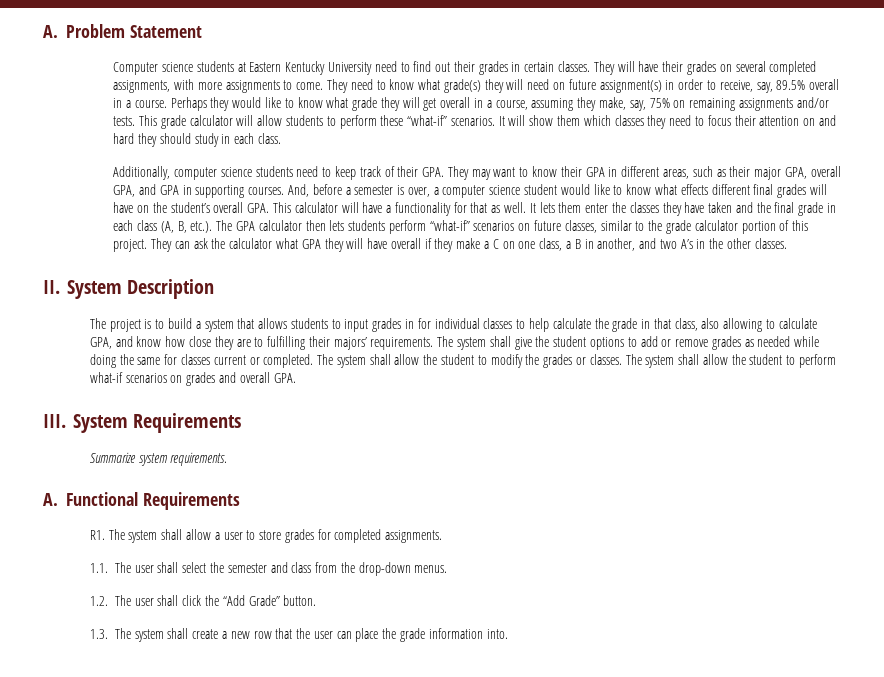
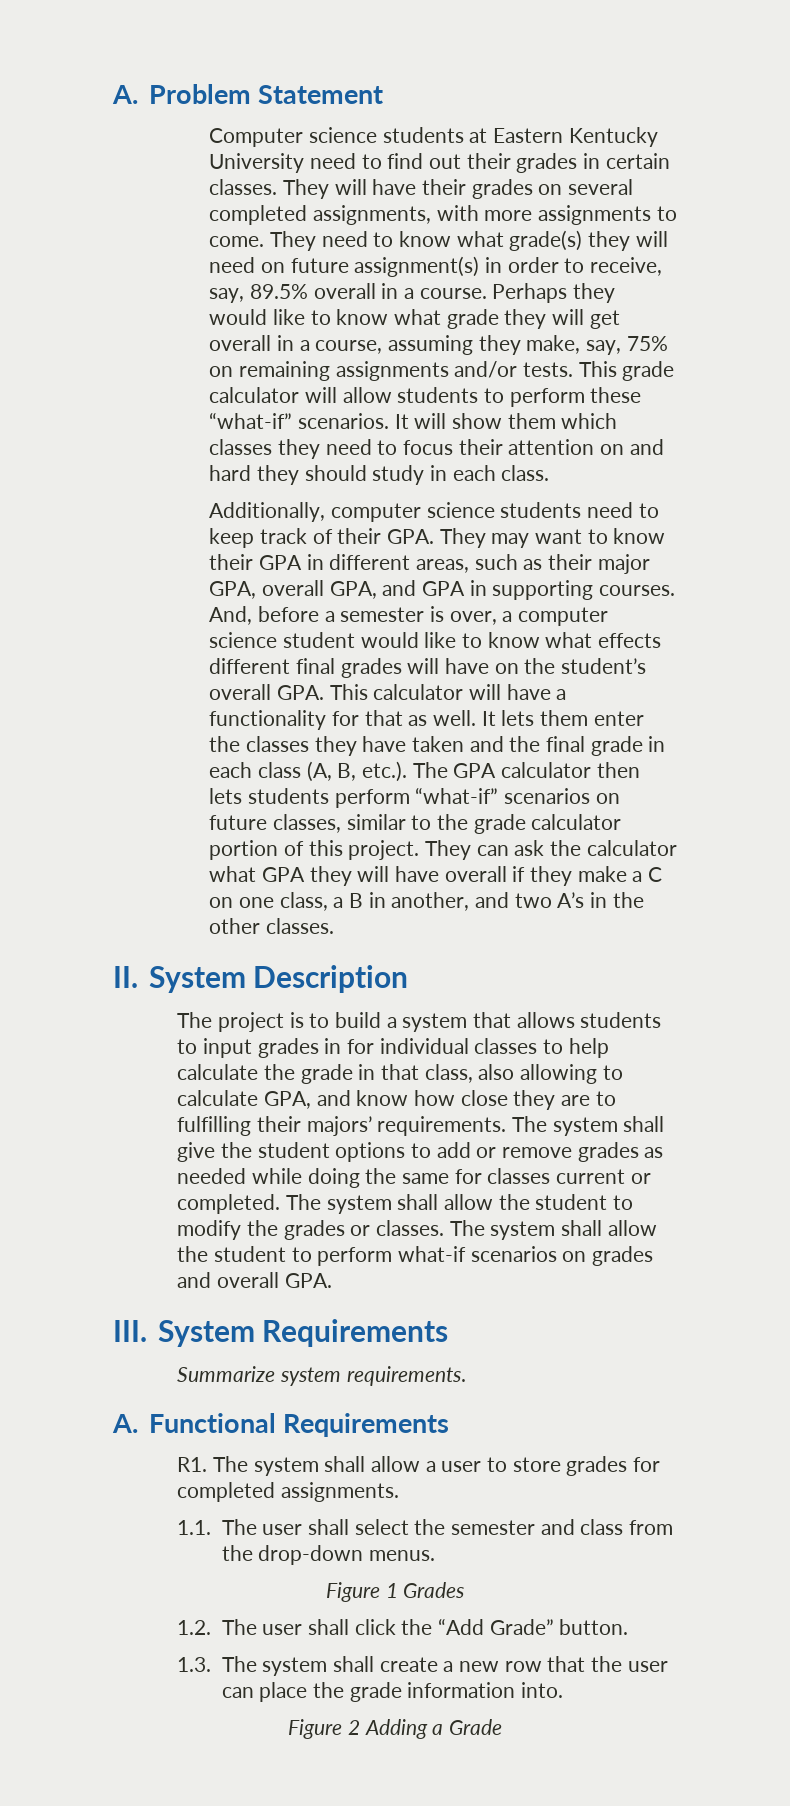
+ Figure 1 Grades
+ Figure 2 Adding a Grade

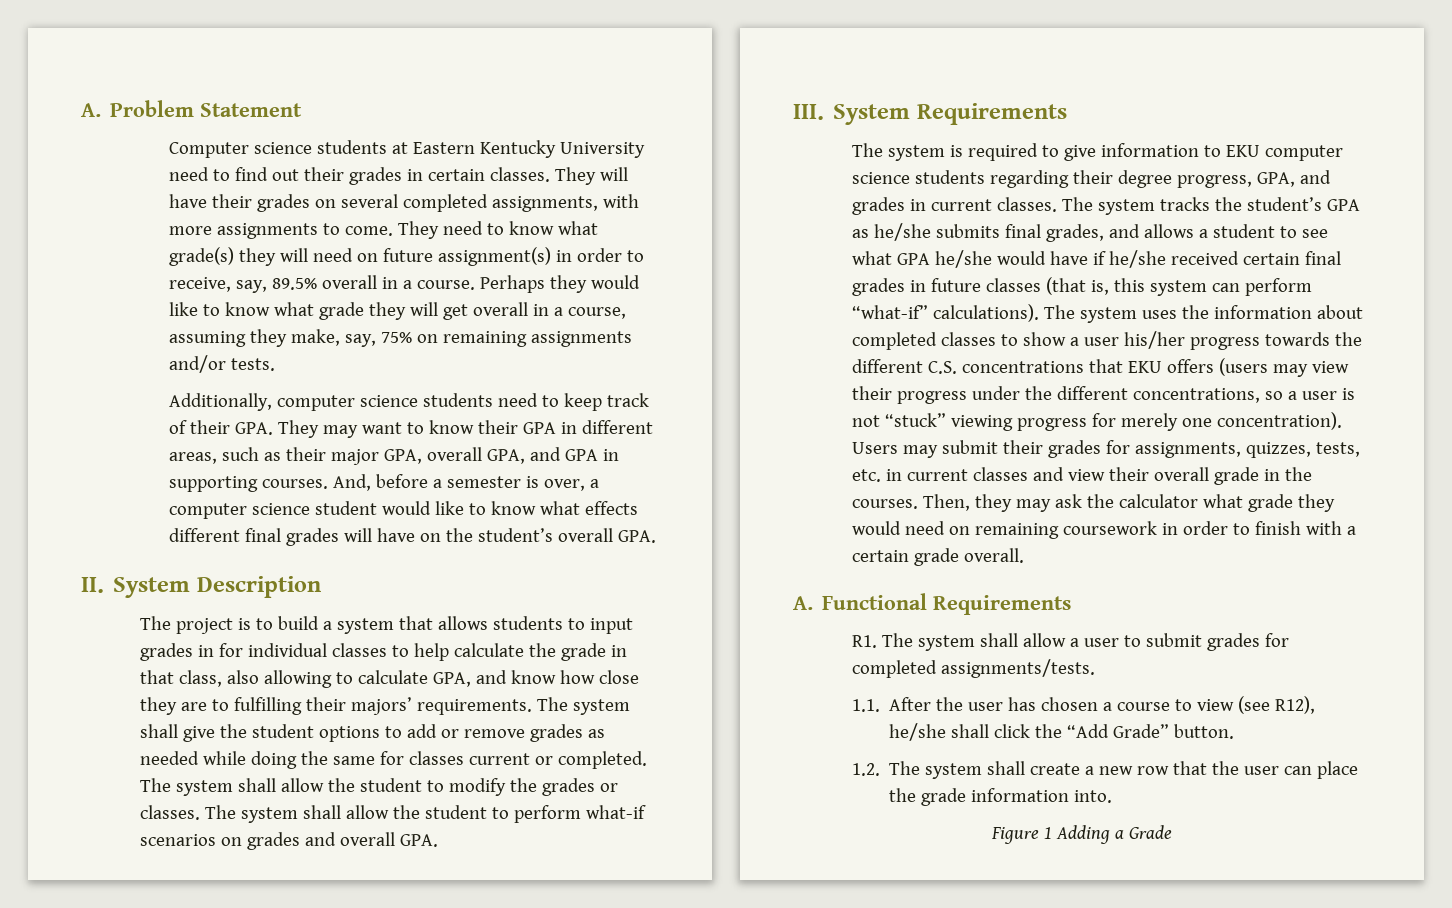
- This grade calculator will allow students to perform these “what-if” scenarios. It will show them which classes they need to focus their attention on and hard they should study in each class.
- And, before a semester is over, a computer science student would like to know what effects different final grades will have on the student’s overall GPA. This calculator will have a functionality for that as well. It lets them enter the classes they have taken and the final grade in each class (A, B, etc.). The GPA calculator then lets students perform “what-if” scenarios on future classes, similar to the grade calculator portion of this project. They can ask the calculator what GPA they will have overall if they make a C on one class, a B in another, and two A’s in the other classes.
+ And, before a semester is over, a computer science student would like to know what effects different final grades will have on the student’s overall GPA.
- Summarize system requirements.
+ The system is required to give information to EKU computer science students regarding their degree progress, GPA, and grades in current classes. The system tracks the student’s GPA as he/she submits final grades, and allows a student to see what GPA he/she would have if he/she received certain final grades in future classes (that is, this system can perform “what-if” calculations). The system uses the information about completed classes to show a user his/her progress towards the different C.S. concentrations that EKU offers (users may view their progress under the different concentrations, so a user is not “stuck” viewing progress for merely one concentration). Users may submit their grades for assignments, quizzes, tests, etc. in current classes and view their overall grade in the courses. Then, they may ask the calculator what grade they would need on remaining coursework in order to finish with a certain grade overall.
- R1. The system shall allow a user to store grades for completed assignments.
+ R1. The system shall allow a user to submit grades for completed assignments/tests.
- 1.1. The user shall select the semester and class from the drop-down menus.
- Figure 1 Grades
- 1.2. The user shall click the “Add Grade” button.
+ 1.1. After the user has chosen a course to view (see R12), he/she shall click the “Add Grade” button.
- 1.3. The system shall create a new row that the user can place the grade information into.
+ 1.2. The system shall create a new row that the user can place the grade information into.
- Figure 2 Adding a Grade
+ Figure 1 Adding a Grade

